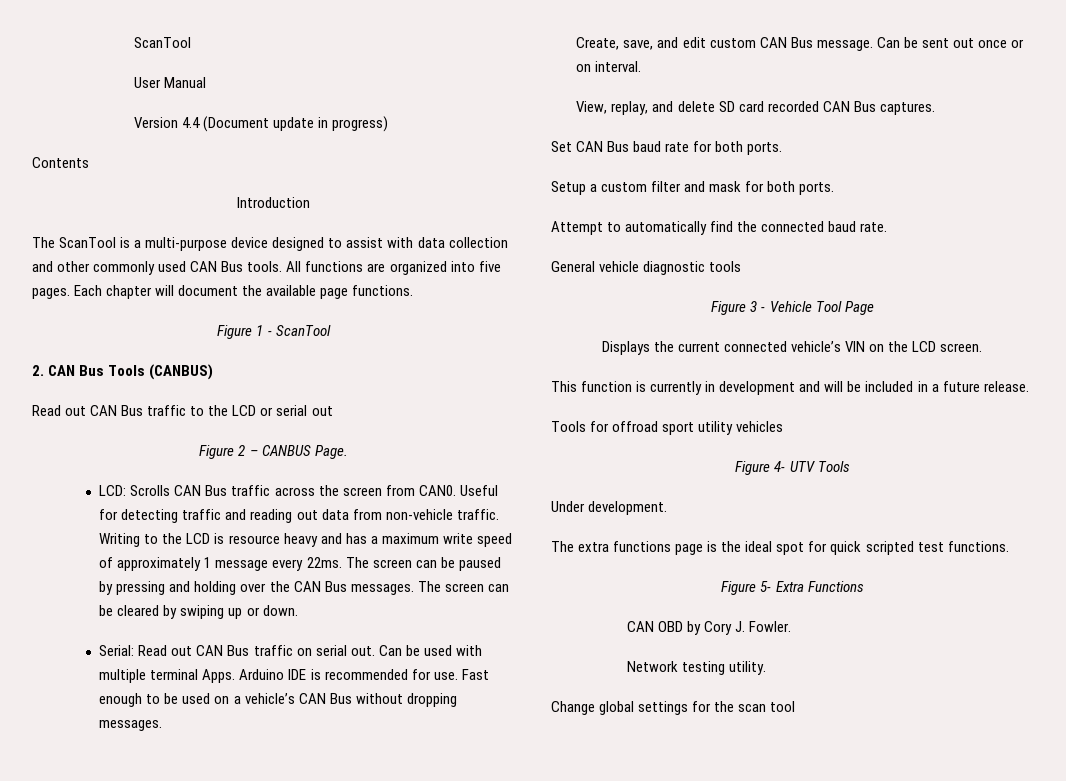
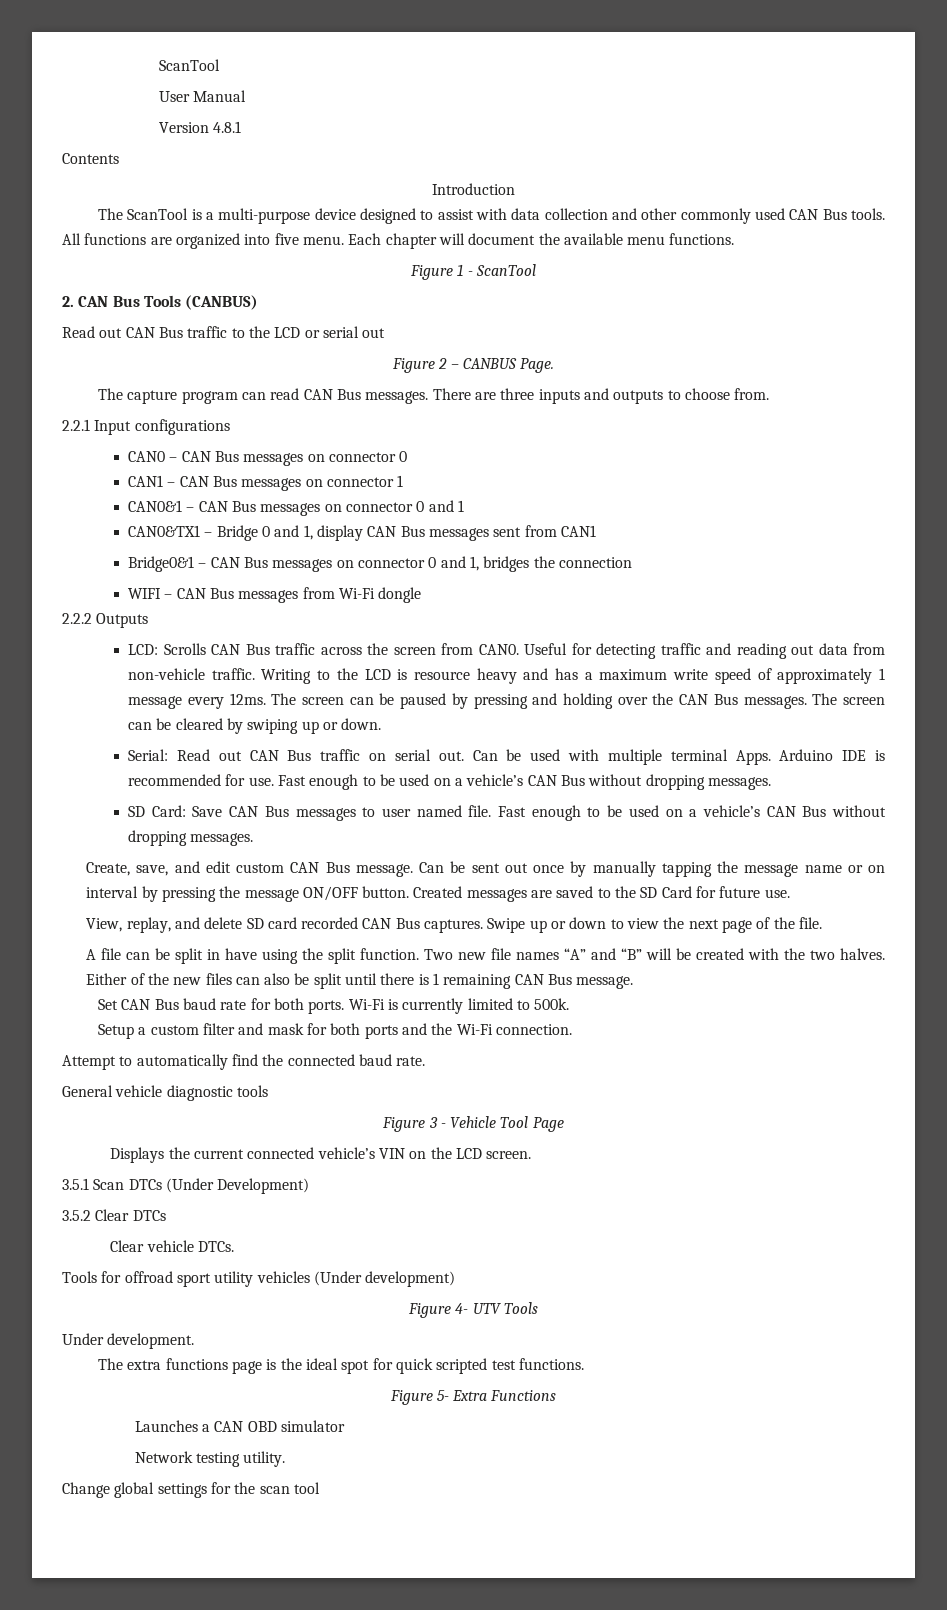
- Version 4.4 (Document update in progress)
+ Version 4.8.1
- All functions are organized into five pages.
+ All functions are organized into five menu.
- Each chapter will document the available page functions.
+ Each chapter will document the available menu functions.
+ The capture program can read CAN Bus messages. There are three inputs and outputs to choose from.
+ 2.2.1 Input configurations
+ CAN0 – CAN Bus messages on connector 0
+ CAN1 – CAN Bus messages on connector 1
+ CAN0&1 – CAN Bus messages on connector 0 and 1
+ CAN0&TX1 – Bridge 0 and 1, display CAN Bus messages sent from CAN1
+ Bridge0&1 – CAN Bus messages on connector 0 and 1, bridges the connection
+ WIFI – CAN Bus messages from Wi-Fi dongle
+ 2.2.2 Outputs
- Writing to the LCD is resource heavy and has a maximum write speed of approximately 1 message every 22ms.
+ Writing to the LCD is resource heavy and has a maximum write speed of approximately 1 message every 12ms.
+ SD Card: Save CAN Bus messages to user named file. Fast enough to be used on a vehicle’s CAN Bus without dropping messages.
- Can be sent out once or on interval.
+ Can be sent out once by manually tapping the message name or on interval by pressing the message ON/OFF button. Created messages are saved to the SD Card for future use.
+ Swipe up or down to view the next page of the file.
+ A file can be split in have using the split function. Two new file names “A” and “B” will be created with the two halves. Either of the new files can also be split until there is 1 remaining CAN Bus message.
+ Wi-Fi is currently limited to 500k.
- Setup a custom filter and mask for both ports.
+ Setup a custom filter and mask for both ports and the Wi-Fi connection.
- This function is currently in development and will be included in a future release.
+ 3.5.1 Scan DTCs (Under Development)
+ 3.5.2 Clear DTCs
+ Clear vehicle DTCs.
- Tools for offroad sport utility vehicles
+ Tools for offroad sport utility vehicles (Under development)
- CAN OBD by Cory J. Fowler.
+ Launches a CAN OBD simulator

